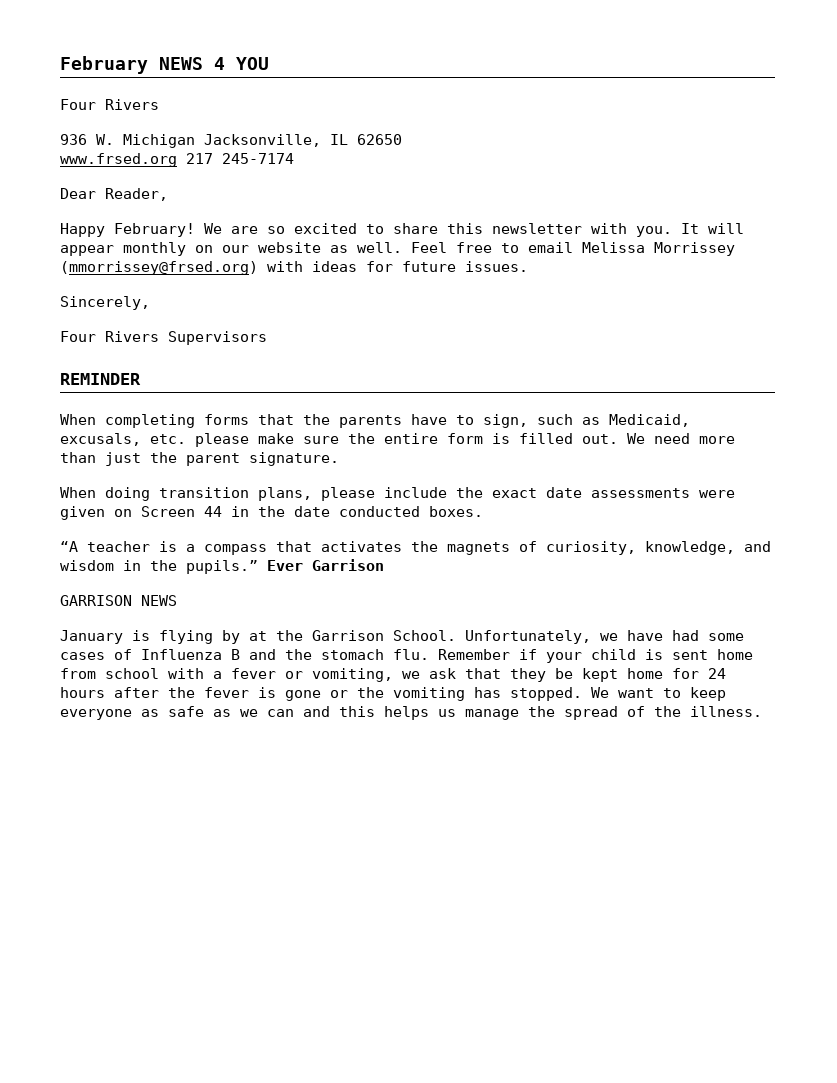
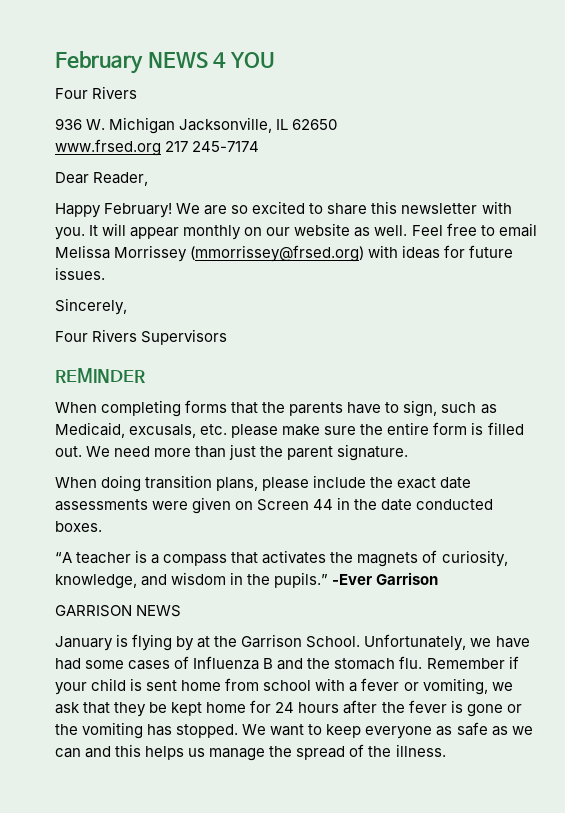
- Ever Garrison
+ -Ever Garrison

